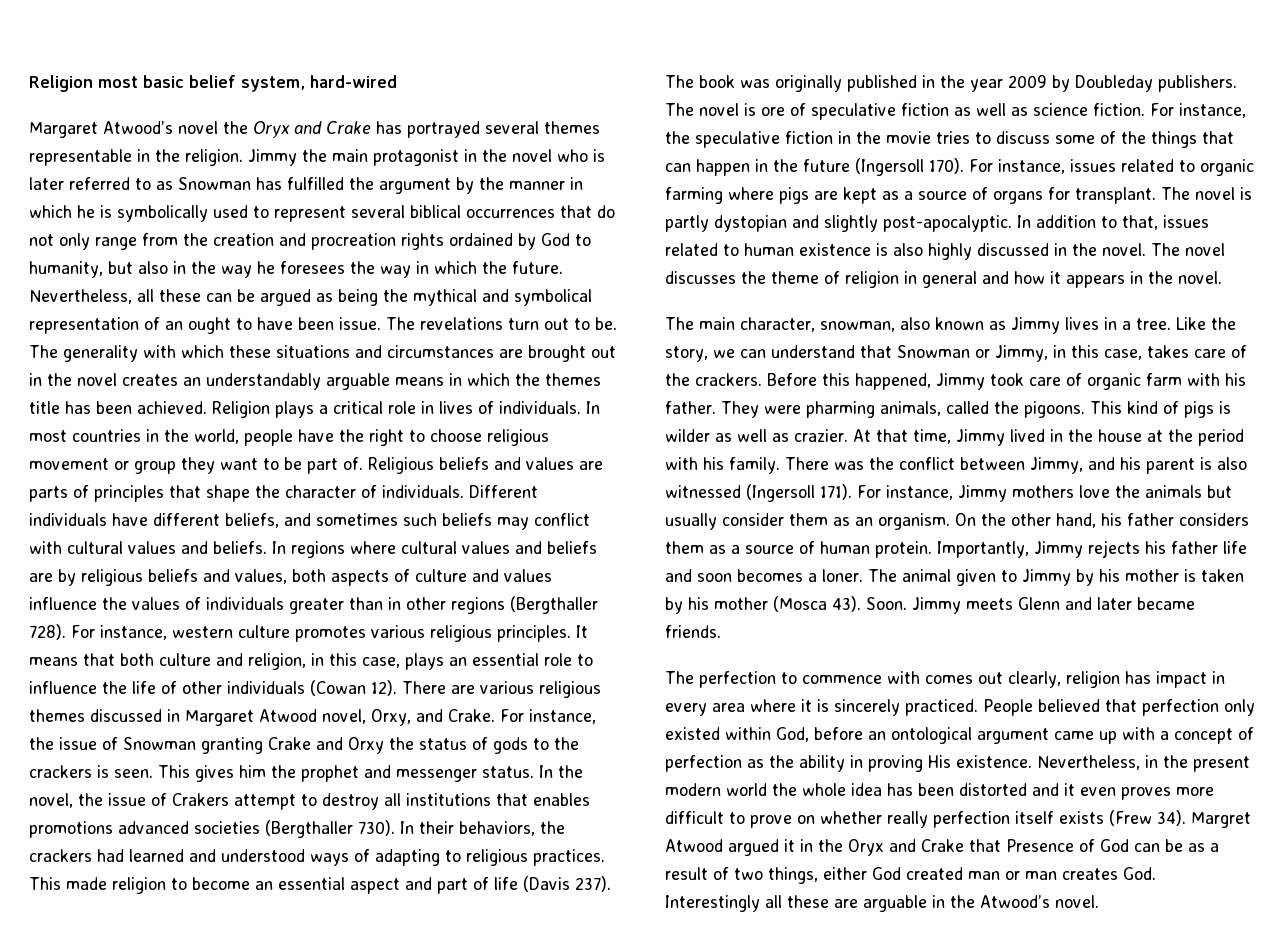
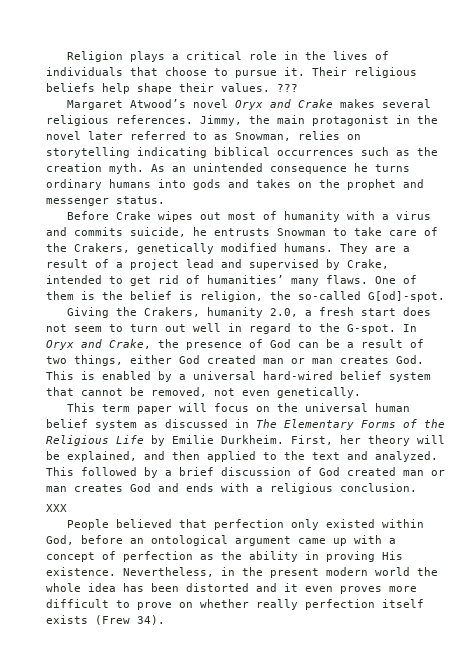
- Religion most basic belief system, hard-wired
+ Religion plays a critical role in the lives of individuals that choose to pursue it. Their religious beliefs help shape their values. ???
- Margaret Atwood’s novel the Oryx and Crake has portrayed several themes representable in the religion. Jimmy the main protagonist in the novel who is later referred to as Snowman has fulfilled the argument by the manner in which he is symbolically used to represent several biblical occurrences that do not only range from the creation and procreation rights ordained by God to humanity, but also in the way he foresees the way in which the future. Nevertheless, all these can be argued as being the mythical and symbolical representation of an ought to have been issue. The revelations turn out to be. The generality with which these situations and circumstances are brought out in the novel creates an understandably arguable means in which the themes title has been achieved. Religion plays a critical role in lives of individuals. In most countries in the world, people have the right to choose religious movement or group they want to be part of. Religious beliefs and values are parts of principles that shape the character of individuals. Different individuals have different beliefs, and sometimes such beliefs may conflict with cultural values and beliefs. In regions where cultural values and beliefs are by religious beliefs and values, both aspects of culture and values influence the values of individuals greater than in other regions (Bergthaller 728). For instance, western culture promotes various religious principles. It means that both culture and religion, in this case, plays an essential role to influence the life of other individuals (Cowan 12). There are various religious themes discussed in Margaret Atwood novel, Orxy, and Crake. For instance, the issue of Snowman granting Crake and Orxy the status of gods to the crackers is seen. This gives him the prophet and messenger status. In the novel, the issue of Crakers attempt to destroy all institutions that enables promotions advanced societies (Bergthaller 730). In their behaviors, the crackers had learned and understood ways of adapting to religious practices. This made religion to become an essential aspect and part of life (Davis 237). The book was originally published in the year 2009 by Doubleday publishers. The novel is ore of speculative fiction as well as science fiction. For instance, the speculative fiction in the movie tries to discuss some of the things that can happen in the future (Ingersoll 170). For instance, issues related to organic farming where pigs are kept as a source of organs for transplant. The novel is partly dystopian and slightly post-apocalyptic. In addition to that, issues related to human existence is also highly discussed in the novel. The novel discusses the theme of religion in general and how it appears in the novel.
- The main character, snowman, also known as Jimmy lives in a tree. Like the story, we can understand that Snowman or Jimmy, in this case, takes care of the crackers. Before this happened, Jimmy took care of organic farm with his father. They were pharming animals, called the pigoons. This kind of pigs is wilder as well as crazier. At that time, Jimmy lived in the house at the period with his family. There was the conflict between Jimmy, and his parent is also witnessed (Ingersoll 171). For instance, Jimmy mothers love the animals but usually consider them as an organism. On the other hand, his father considers them as a source of human protein. Importantly, Jimmy rejects his father life and soon becomes a loner. The animal given to Jimmy by his mother is taken by his mother (Mosca 43). Soon. Jimmy meets Glenn and later became friends.
- The perfection to commence with comes out clearly, religion has impact in every area where it is sincerely practiced. People believed that perfection only existed within God, before an ontological argument came up with a concept of perfection as the ability in proving His existence.
+ Margaret Atwood’s novel Oryx and Crake makes several religious references. Jimmy, the main protagonist in the novel later referred to as Snowman, relies on storytelling indicating biblical occurrences such as the creation myth. As an unintended consequence he turns ordinary humans into gods and takes on the prophet and messenger status.
+ Before Crake wipes out most of humanity with a virus and commits suicide, he entrusts Snowman to take care of the Crakers, genetically modified humans. They are a result of a project lead and supervised by Crake, intended to get rid of humanities’ many flaws. One of them is the belief is religion, the so-called G[od]-spot.
+ Giving the Crakers, humanity 2.0, a fresh start does not seem to turn out well in regard to the G-spot. In Oryx and Crake, the presence of God can be a result of two things, either God created man or man creates God. This is enabled by a universal hard-wired belief system that cannot be removed, not even genetically.
+ This term paper will focus on the universal human belief system as discussed in The Elementary Forms of the Religious Life by Emilie Durkheim. First, her theory will be explained, and then applied to the text and analyzed. This followed by a brief discussion of God created man or man creates God and ends with a religious conclusion.
+ XXX
+ People believed that perfection only existed within God, before an ontological argument came up with a concept of perfection as the ability in proving His existence.
- Margret Atwood argued it in the Oryx and Crake that Presence of God can be as a result of two things, either God created man or man creates God. Interestingly all these are arguable in the Atwood’s novel.

